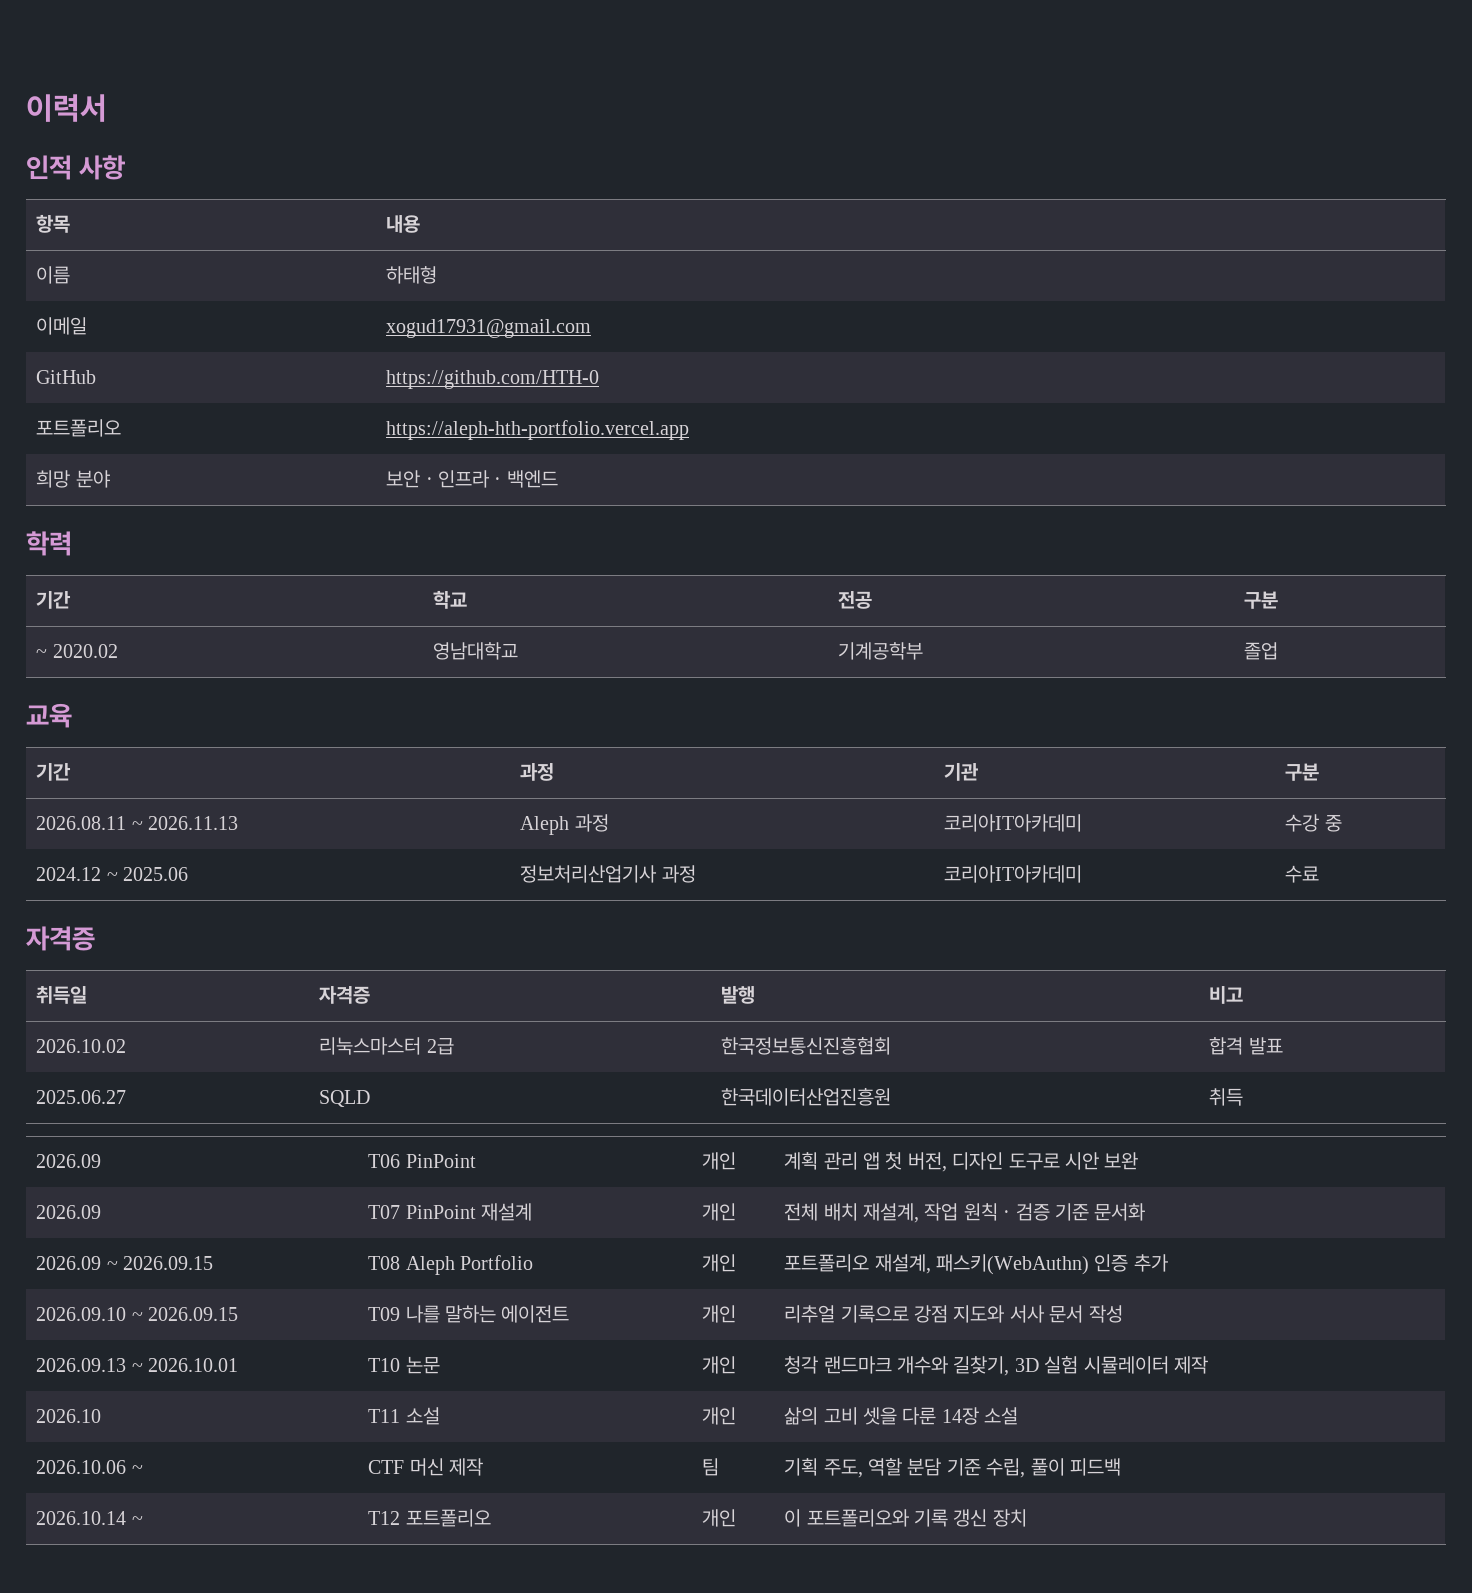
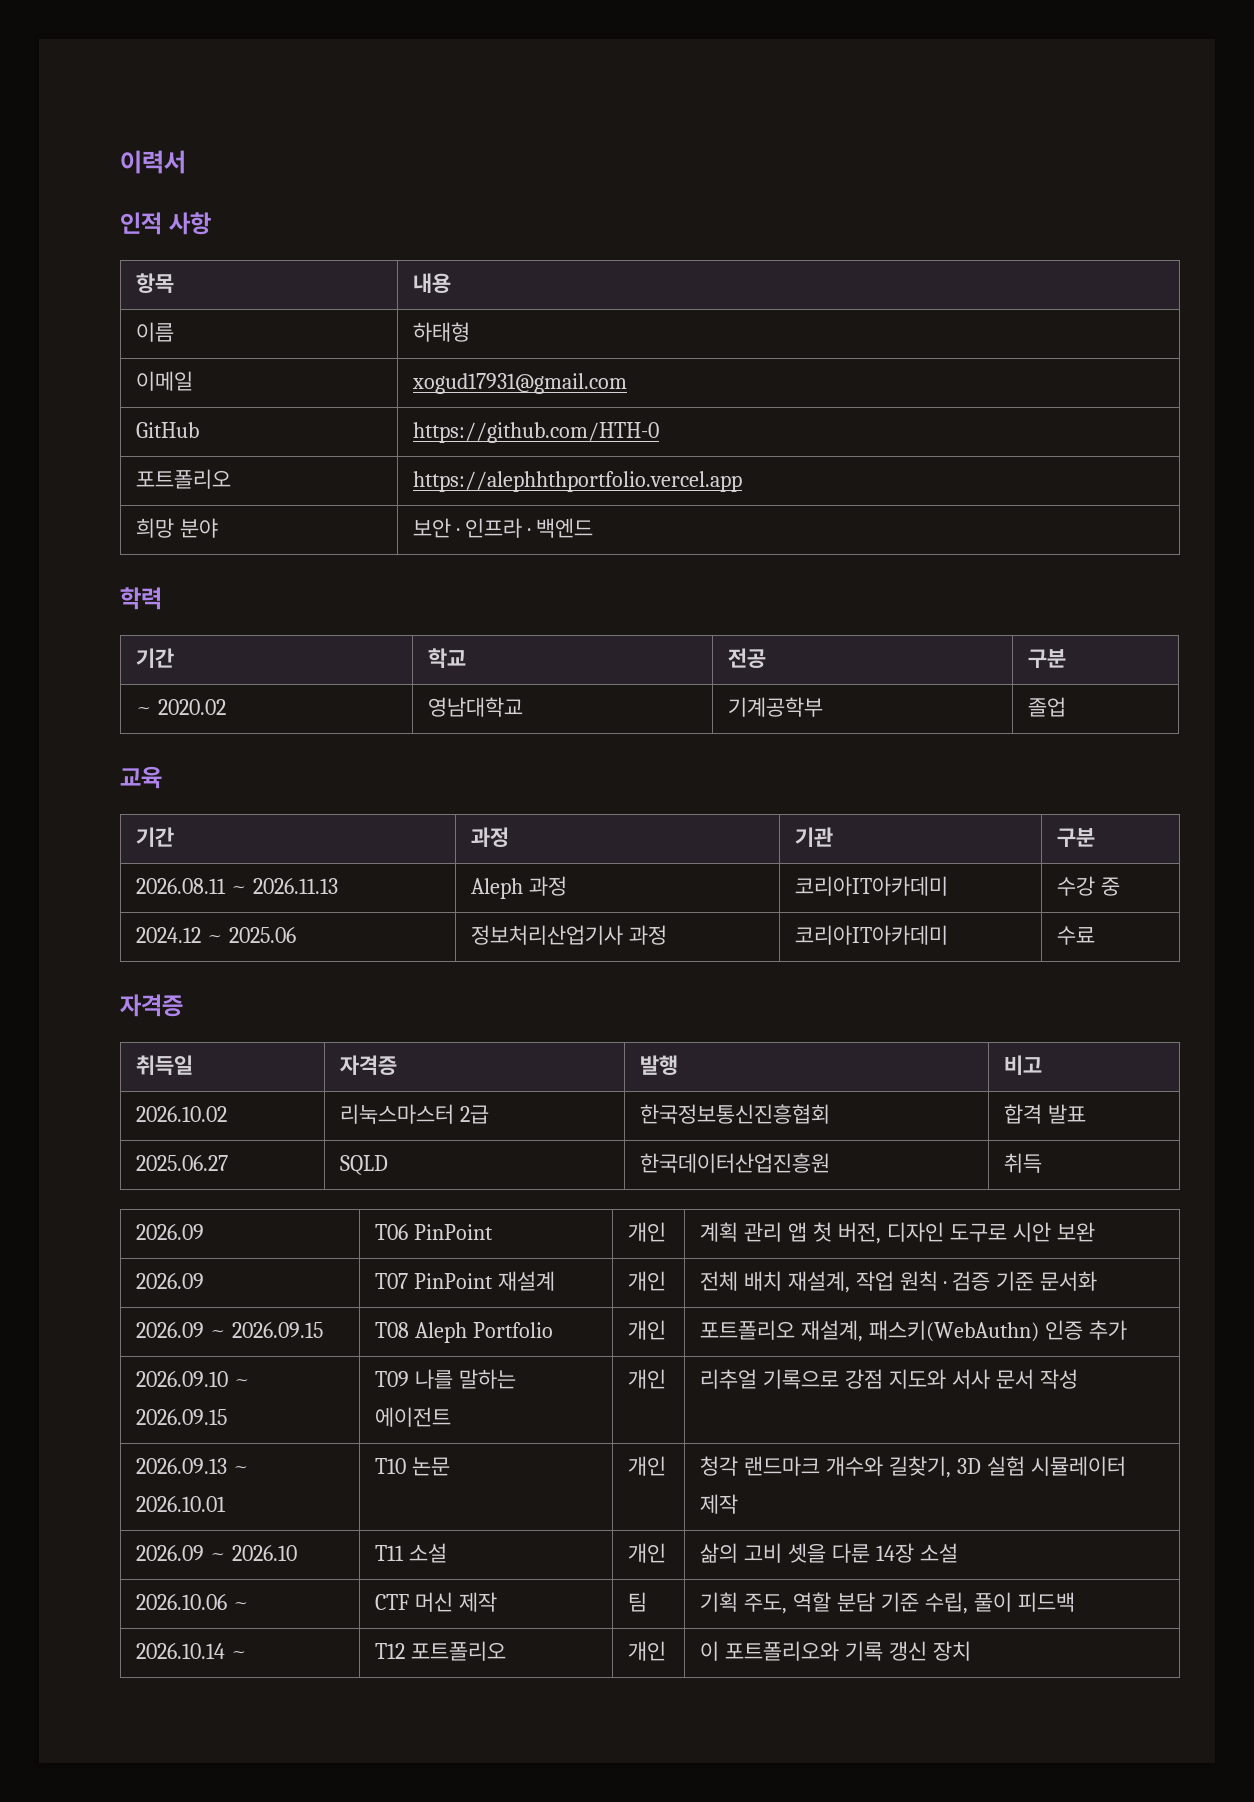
- 포트폴리오 | https://aleph-hth-portfolio.vercel.app
+ 포트폴리오 | https://alephhthportfolio.vercel.app
- 2026.10 | T11 소설 | 개인 | 삶의 고비 셋을 다룬 14장 소설
+ 2026.09 ~ 2026.10 | T11 소설 | 개인 | 삶의 고비 셋을 다룬 14장 소설

